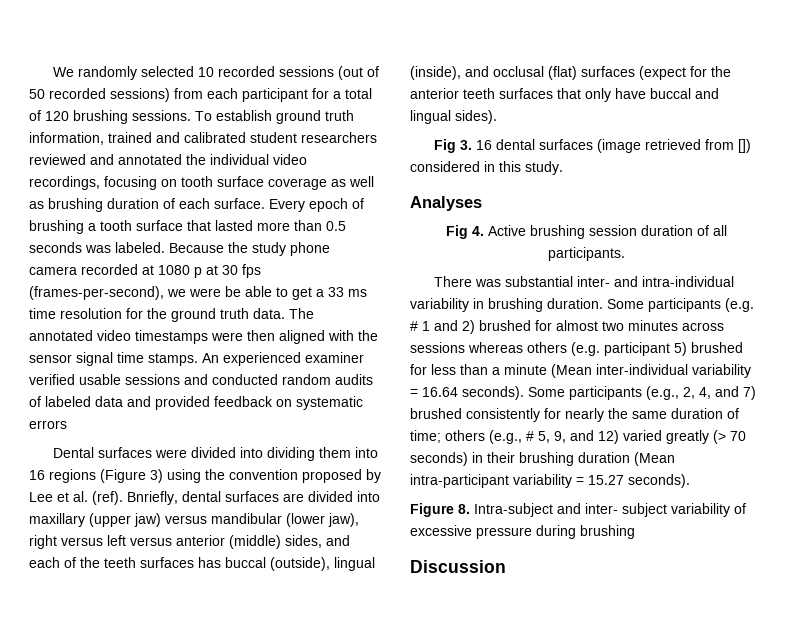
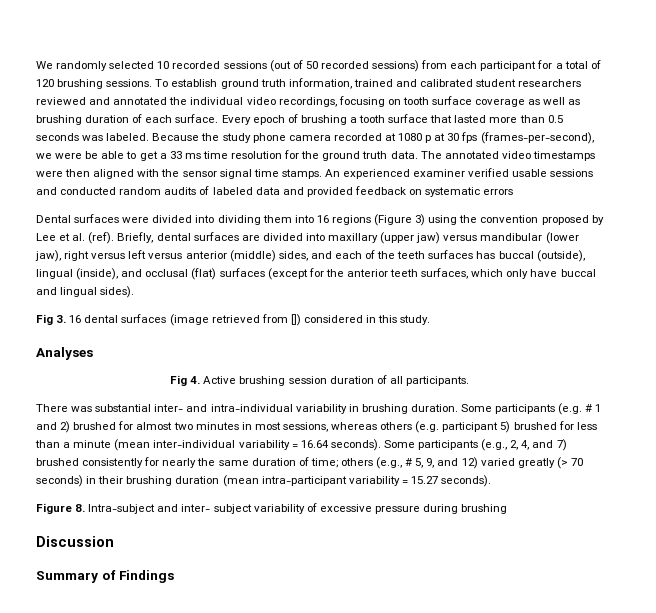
- Bnriefly, dental surfaces are divided into maxillary (upper jaw) versus mandibular (lower jaw), right versus left versus anterior (middle) sides, and each of the teeth surfaces has buccal (outside), lingual (inside), and occlusal (flat) surfaces (expect for the anterior teeth surfaces that only have buccal and lingual sides).
+ Briefly, dental surfaces are divided into maxillary (upper jaw) versus mandibular (lower jaw), right versus left versus anterior (middle) sides, and each of the teeth surfaces has buccal (outside), lingual (inside), and occlusal (flat) surfaces (except for the anterior teeth surfaces, which only have buccal and lingual sides).
- Some participants (e.g. # 1 and 2) brushed for almost two minutes across sessions whereas others (e.g. participant 5) brushed for less than a minute (Mean inter-individual variability = 16.64 seconds).
+ Some participants (e.g. # 1 and 2) brushed for almost two minutes in most sessions, whereas others (e.g. participant 5) brushed for less than a minute (mean inter-individual variability = 16.64 seconds).
- Some participants (e.g., 2, 4, and 7) brushed consistently for nearly the same duration of time; others (e.g., # 5, 9, and 12) varied greatly (> 70 seconds) in their brushing duration (Mean intra-participant variability = 15.27 seconds).
+ Some participants (e.g., 2, 4, and 7) brushed consistently for nearly the same duration of time; others (e.g., # 5, 9, and 12) varied greatly (> 70 seconds) in their brushing duration (mean intra-participant variability = 15.27 seconds).
+ Summary of Findings

